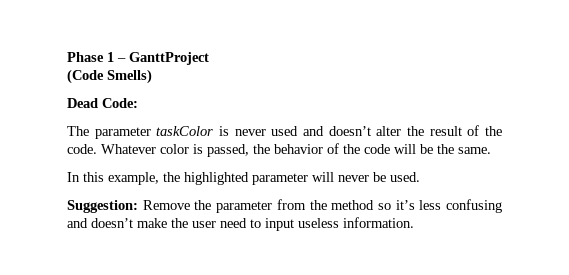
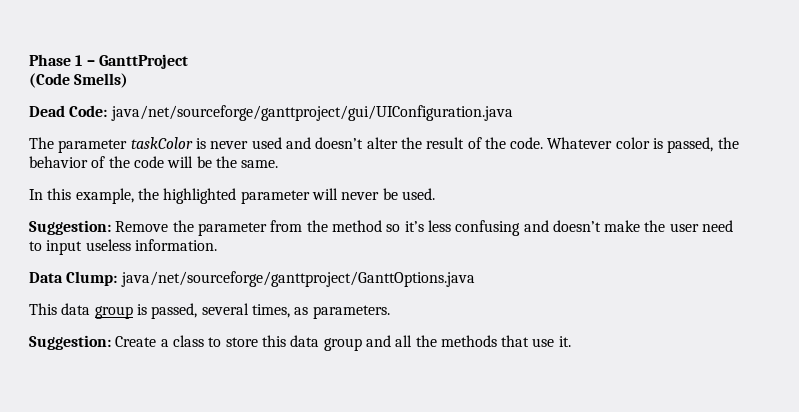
- Dead Code:
+ Dead Code: java/net/sourceforge/ganttproject/gui/UIConfiguration.java
+ Data Clump: java/net/sourceforge/ganttproject/GanttOptions.java
+ This data group is passed, several times, as parameters.
+ Suggestion: Create a class to store this data group and all the methods that use it.

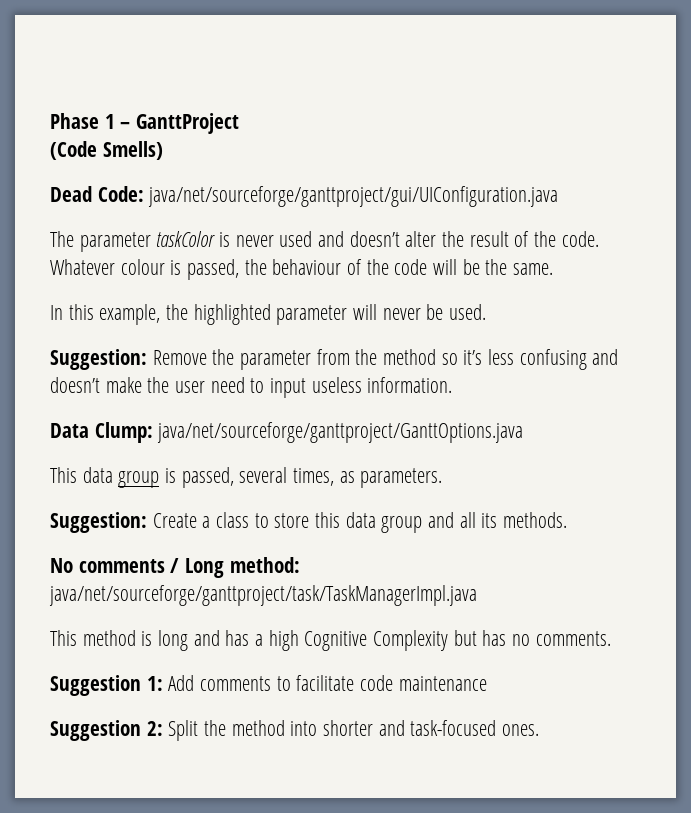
- Whatever color is passed, the behavior of the code will be the same.
+ Whatever colour is passed, the behaviour of the code will be the same.
- Suggestion: Create a class to store this data group and all the methods that use it.
+ Suggestion: Create a class to store this data group and all its methods.
+ No comments / Long method: java/net/sourceforge/ganttproject/task/TaskManagerImpl.java
+ This method is long and has a high Cognitive Complexity but has no comments.
+ Suggestion 1: Add comments to facilitate code maintenance
+ Suggestion 2: Split the method into shorter and task-focused ones.

